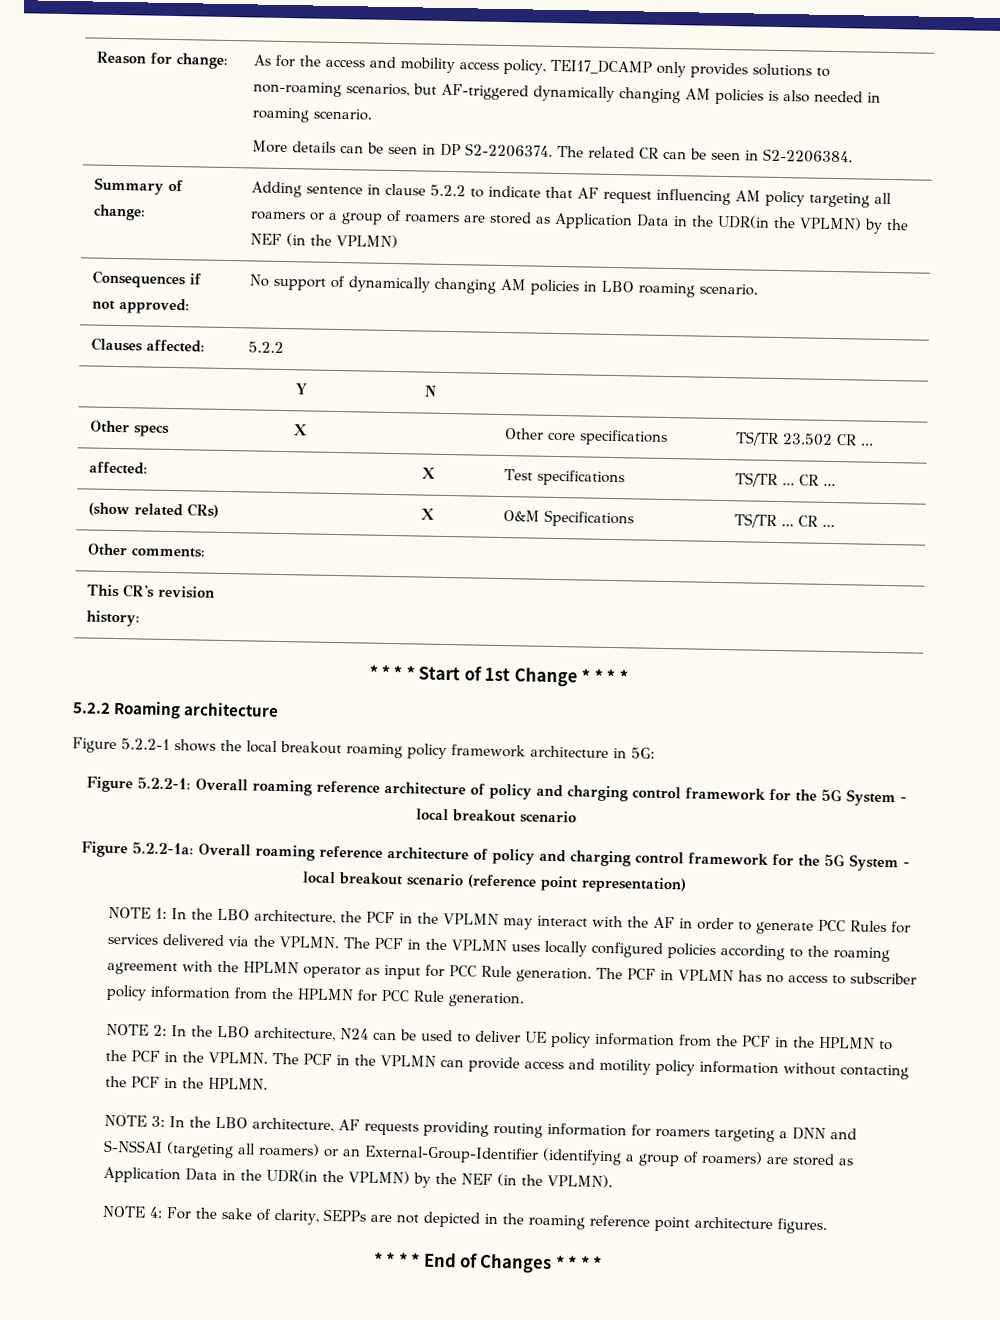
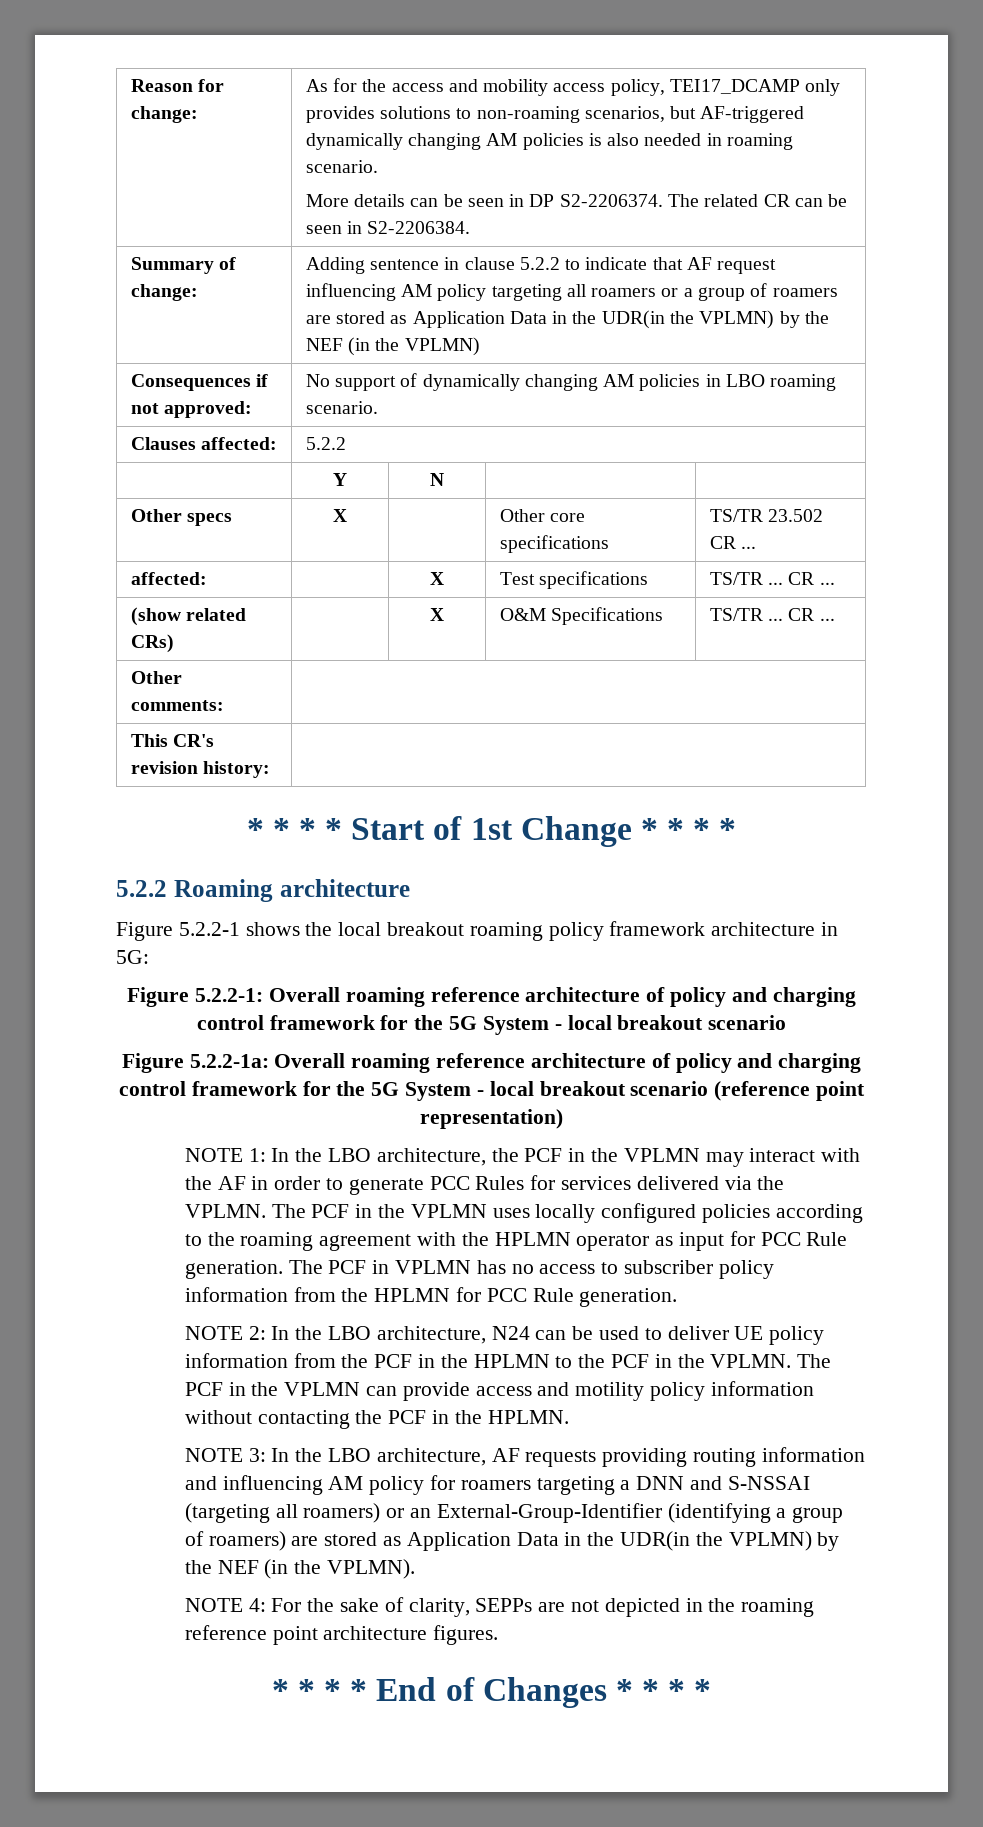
- NOTE 3: In the LBO architecture, AF requests providing routing information for roamers targeting a DNN and S-NSSAI (targeting all roamers) or an External-Group-Identifier (identifying a group of roamers) are stored as Application Data in the UDR(in the VPLMN) by the NEF (in the VPLMN).
+ NOTE 3: In the LBO architecture, AF requests providing routing information and influencing AM policy for roamers targeting a DNN and S-NSSAI (targeting all roamers) or an External-Group-Identifier (identifying a group of roamers) are stored as Application Data in the UDR(in the VPLMN) by the NEF (in the VPLMN).

